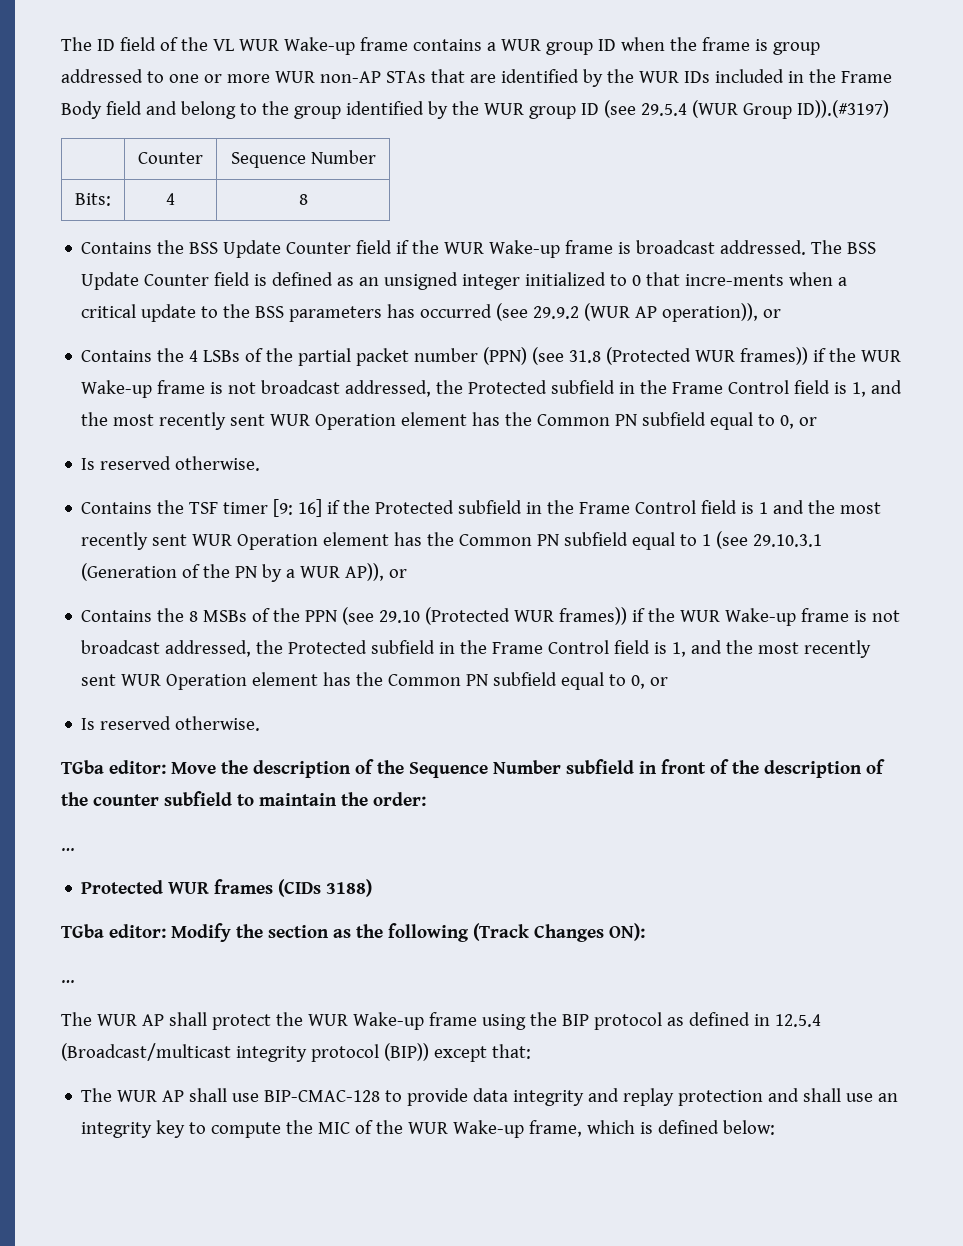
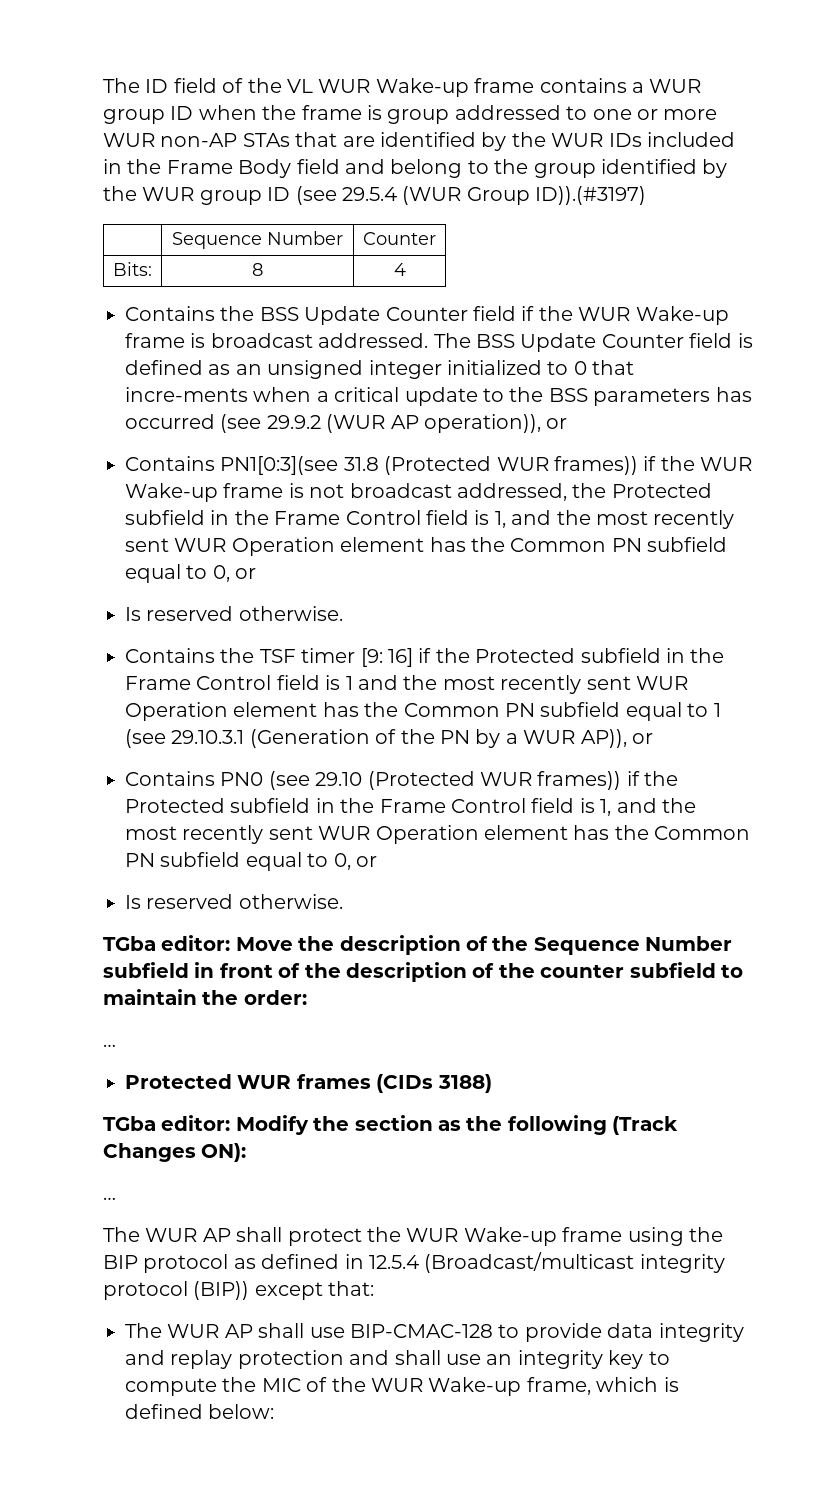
- | Counter | Sequence Number
+ | Sequence Number | Counter
- Bits: | 4 | 8
+ Bits: | 8 | 4
- Contains the 4 LSBs of the partial packet number (PPN) (see 31.8 (Protected WUR frames)) if the WUR Wake-up frame is not broadcast addressed, the Protected subfield in the Frame Control field is 1, and the most recently sent WUR Operation element has the Common PN subfield equal to 0, or
+ Contains PN1[0:3](see 31.8 (Protected WUR frames)) if the WUR Wake-up frame is not broadcast addressed, the Protected subfield in the Frame Control field is 1, and the most recently sent WUR Operation element has the Common PN subfield equal to 0, or
- Contains the 8 MSBs of the PPN (see 29.10 (Protected WUR frames)) if the WUR Wake-up frame is not broadcast addressed, the Protected subfield in the Frame Control field is 1, and the most recently sent WUR Operation element has the Common PN subfield equal to 0, or
+ Contains PN0 (see 29.10 (Protected WUR frames)) if the Protected subfield in the Frame Control field is 1, and the most recently sent WUR Operation element has the Common PN subfield equal to 0, or

